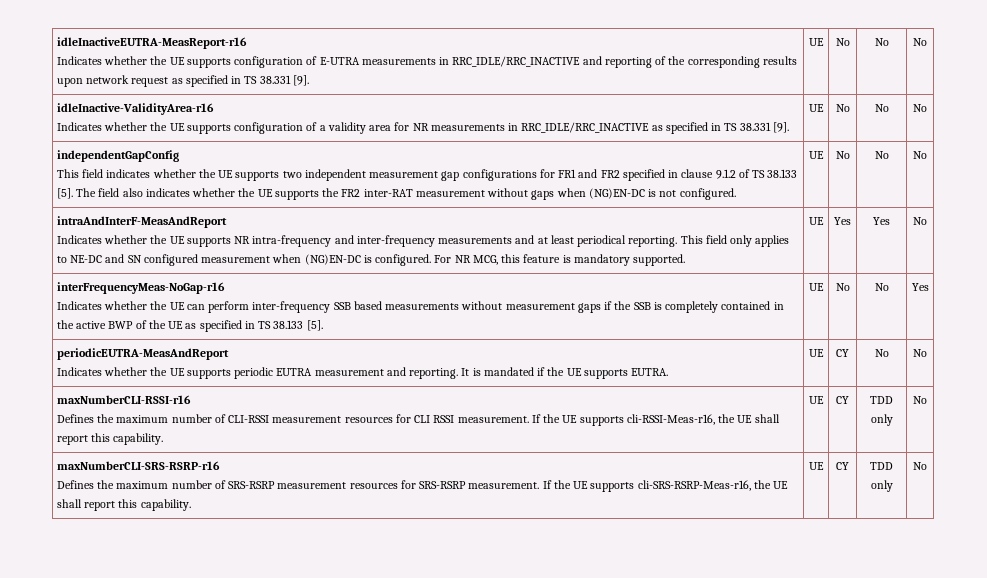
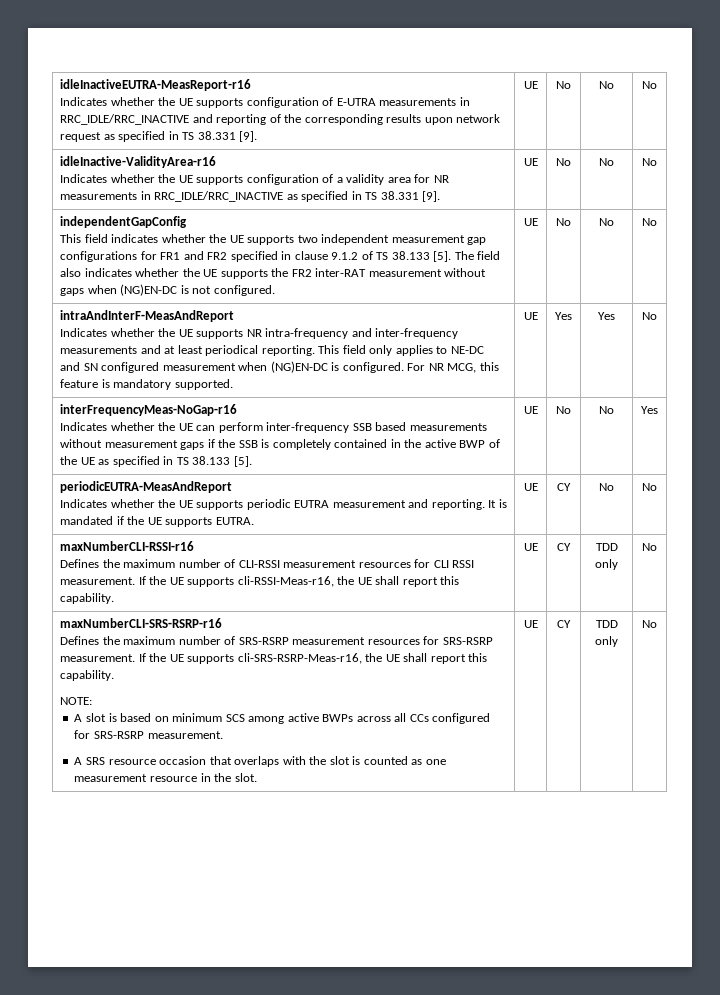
+ NOTE:
+ A slot is based on minimum SCS among active BWPs across all CCs configured for SRS-RSRP measurement.
+ A SRS resource occasion that overlaps with the slot is counted as one measurement resource in the slot.

